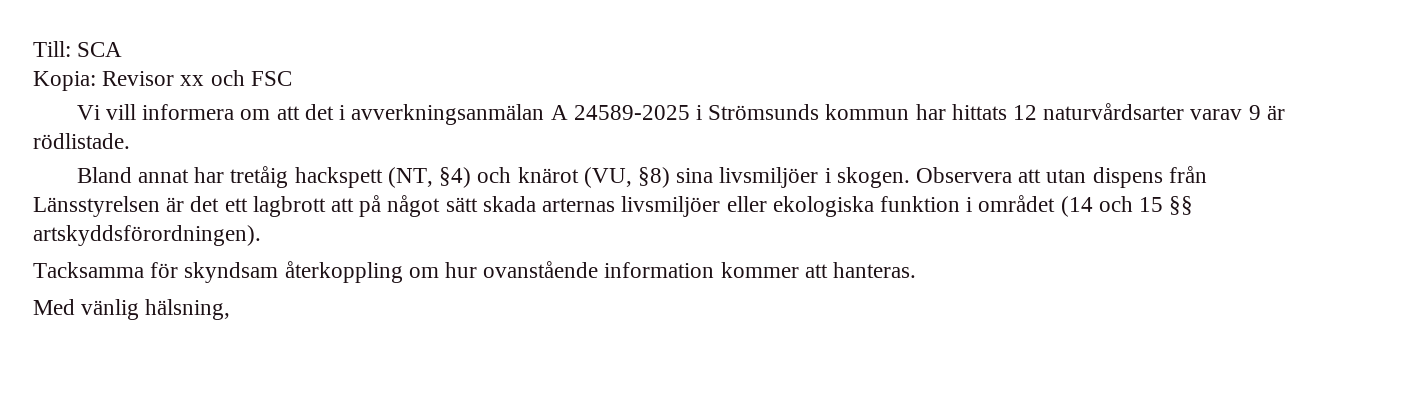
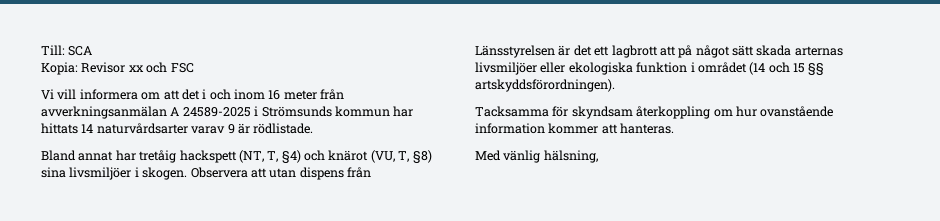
- Vi vill informera om att det i avverkningsanmälan A 24589-2025 i Strömsunds kommun har hittats 12 naturvårdsarter varav 9 är rödlistade.
+ Vi vill informera om att det i och inom 16 meter från avverkningsanmälan A 24589-2025 i Strömsunds kommun har hittats 14 naturvårdsarter varav 9 är rödlistade.
- Bland annat har tretåig hackspett (NT, §4) och knärot (VU, §8) sina livsmiljöer i skogen.
+ Bland annat har tretåig hackspett (NT, T, §4) och knärot (VU, T, §8) sina livsmiljöer i skogen.

